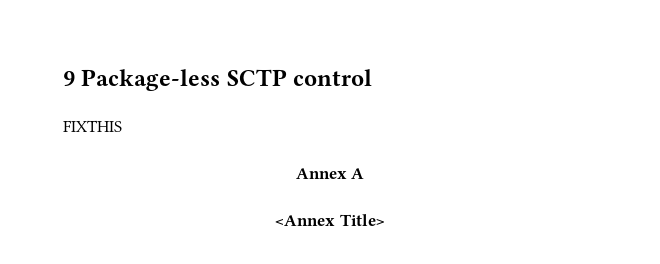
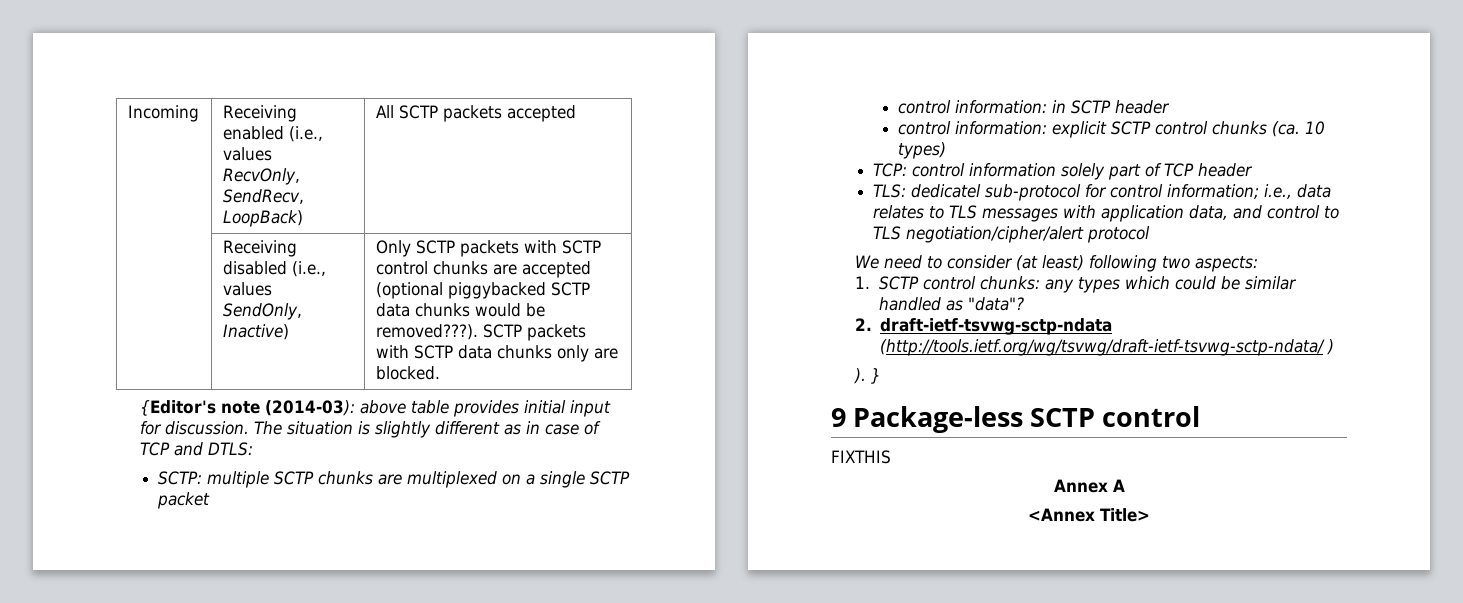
+ Incoming | Receiving enabled (i.e., values RecvOnly, SendRecv, LoopBack) | All SCTP packets accepted
+ | Receiving disabled (i.e., values SendOnly, Inactive) | Only SCTP packets with SCTP control chunks are accepted (optional piggybacked SCTP data chunks would be removed???). SCTP packets with SCTP data chunks only are blocked.
+ {Editor's note (2014-03): above table provides initial input for discussion. The situation is slightly different as in case of TCP and DTLS:
+ SCTP: multiple SCTP chunks are multiplexed on a single SCTP packet
+ control information: in SCTP header
+ control information: explicit SCTP control chunks (ca. 10 types)
+ TCP: control information solely part of TCP header
+ TLS: dedicatel sub-protocol for control information; i.e., data relates to TLS messages with application data, and control to TLS negotiation/cipher/alert protocol
+ We need to consider (at least) following two aspects:
+ 1. SCTP control chunks: any types which could be similar handled as "data"?
+ 2. draft-ietf-tsvwg-sctp-ndata (http://tools.ietf.org/wg/tsvwg/draft-ietf-tsvwg-sctp-ndata/ )
+ ). }

